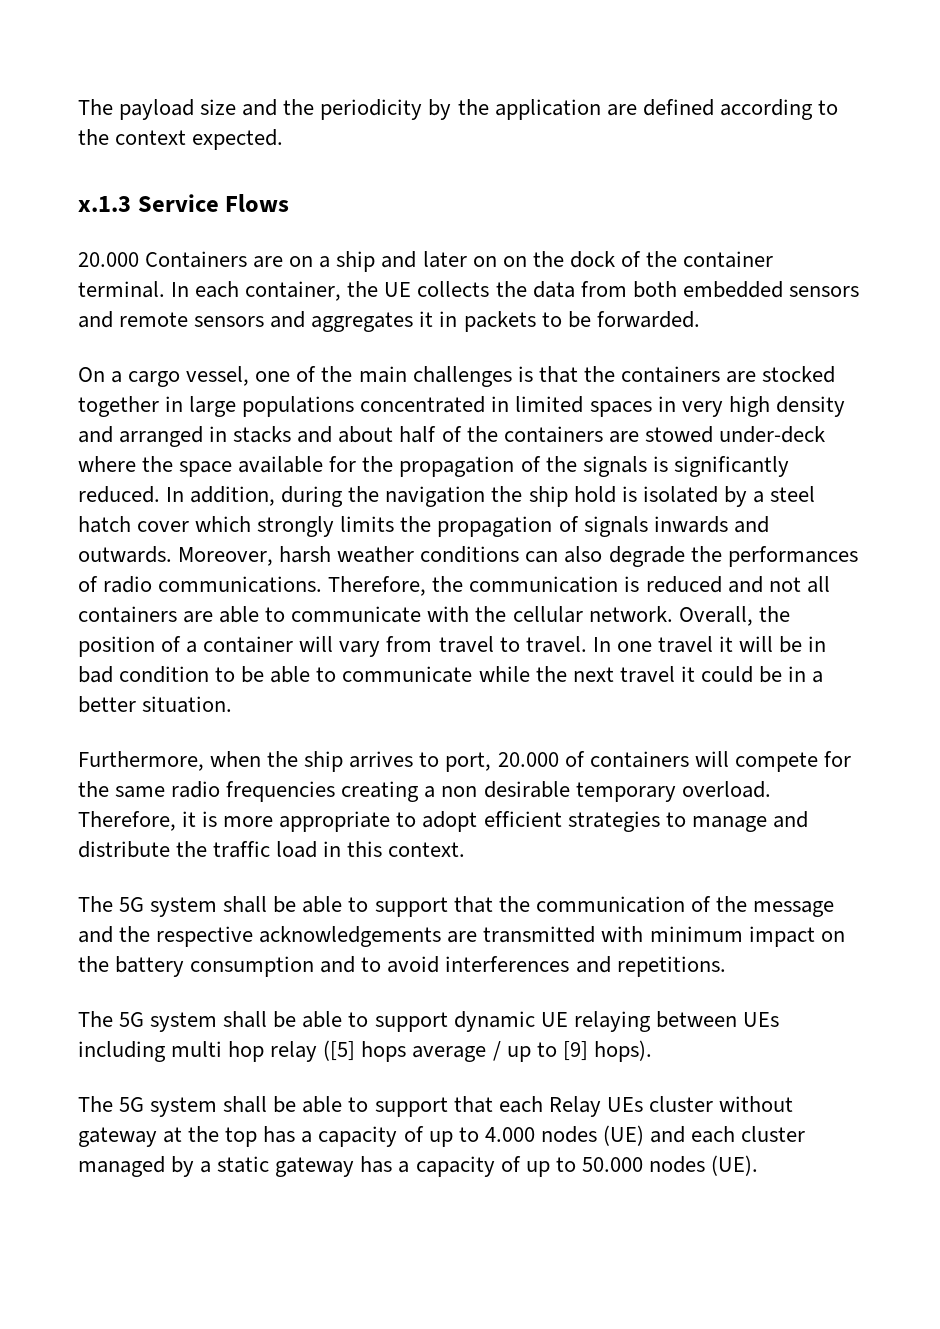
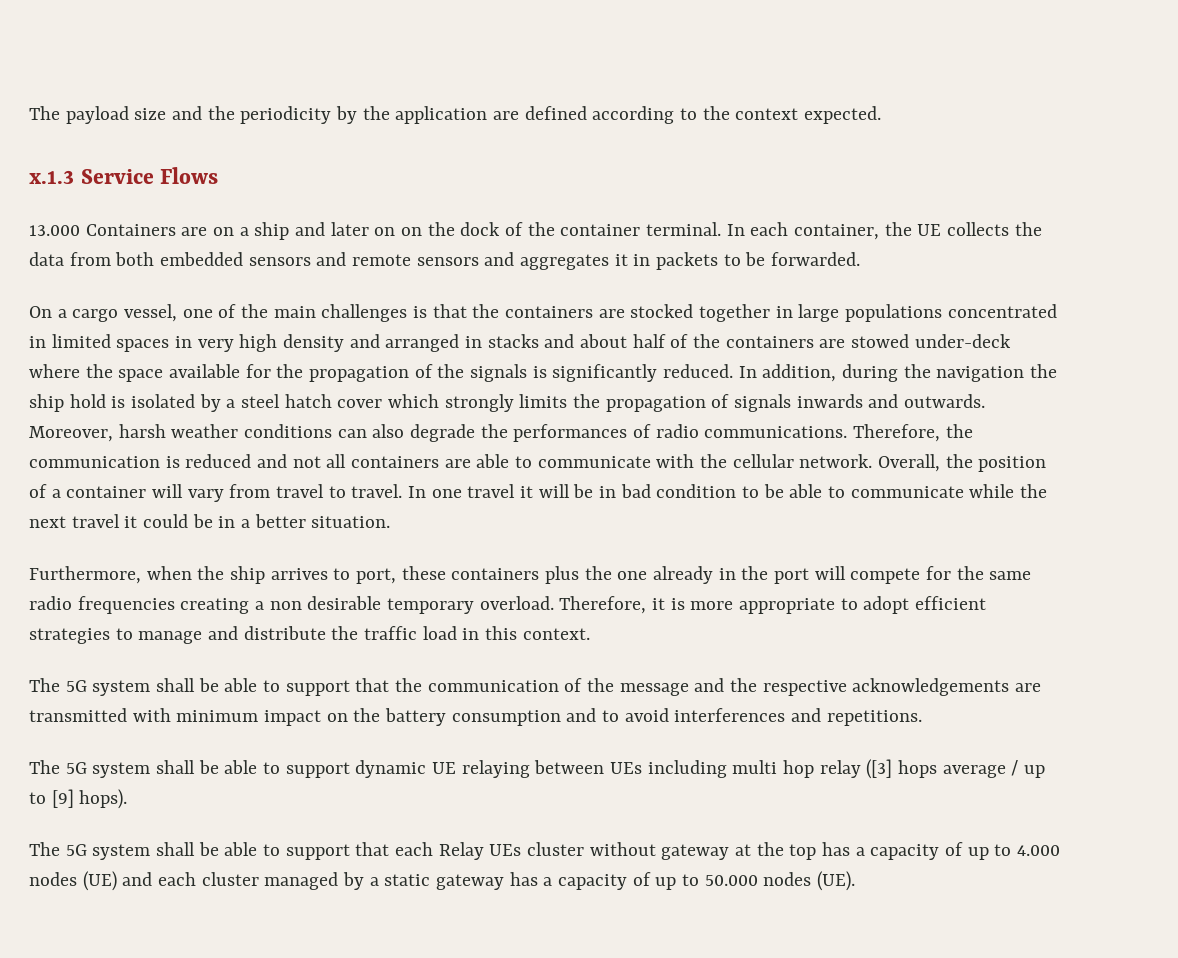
- 20.000 Containers are on a ship and later on on the dock of the container terminal.
+ 13.000 Containers are on a ship and later on on the dock of the container terminal.
- Furthermore, when the ship arrives to port, 20.000 of containers will compete for the same radio frequencies creating a non desirable temporary overload.
+ Furthermore, when the ship arrives to port, these containers plus the one already in the port will compete for the same radio frequencies creating a non desirable temporary overload.
- The 5G system shall be able to support dynamic UE relaying between UEs including multi hop relay ([5] hops average / up to [9] hops).
+ The 5G system shall be able to support dynamic UE relaying between UEs including multi hop relay ([3] hops average / up to [9] hops).

